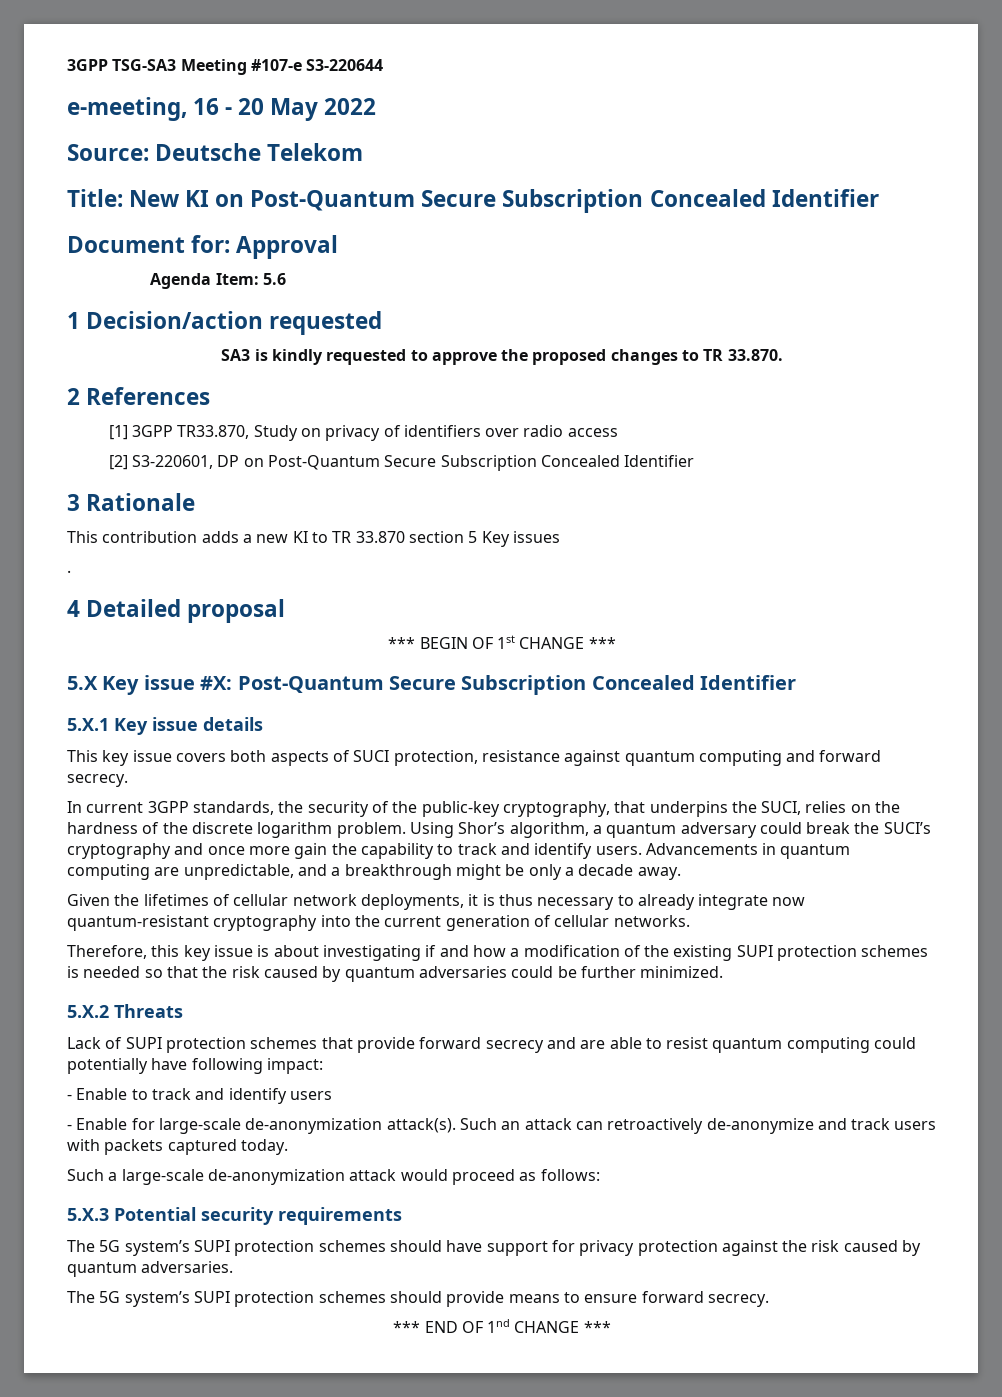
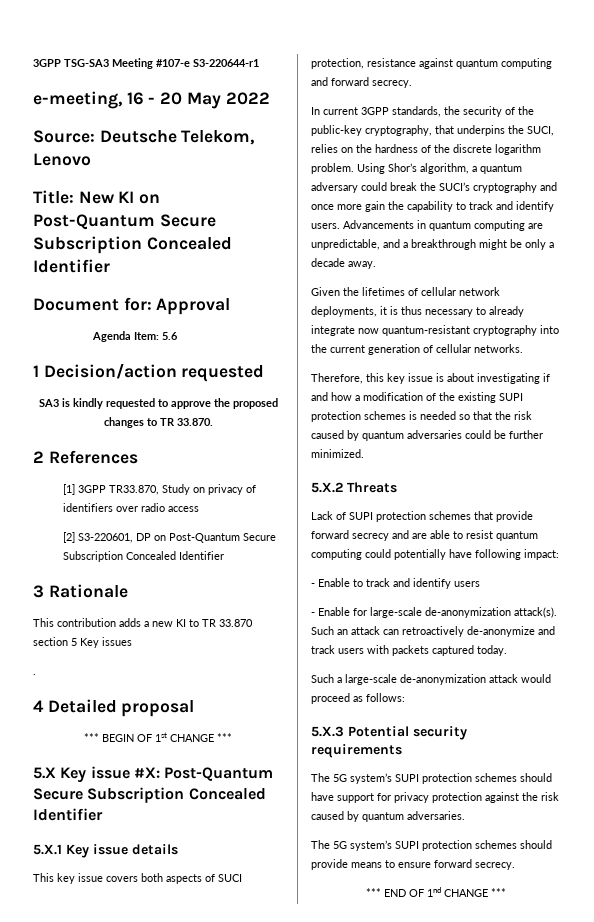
- 3GPP TSG-SA3 Meeting #107-e S3-220644
+ 3GPP TSG-SA3 Meeting #107-e S3-220644-r1
- Source: Deutsche Telekom
+ Source: Deutsche Telekom, Lenovo

